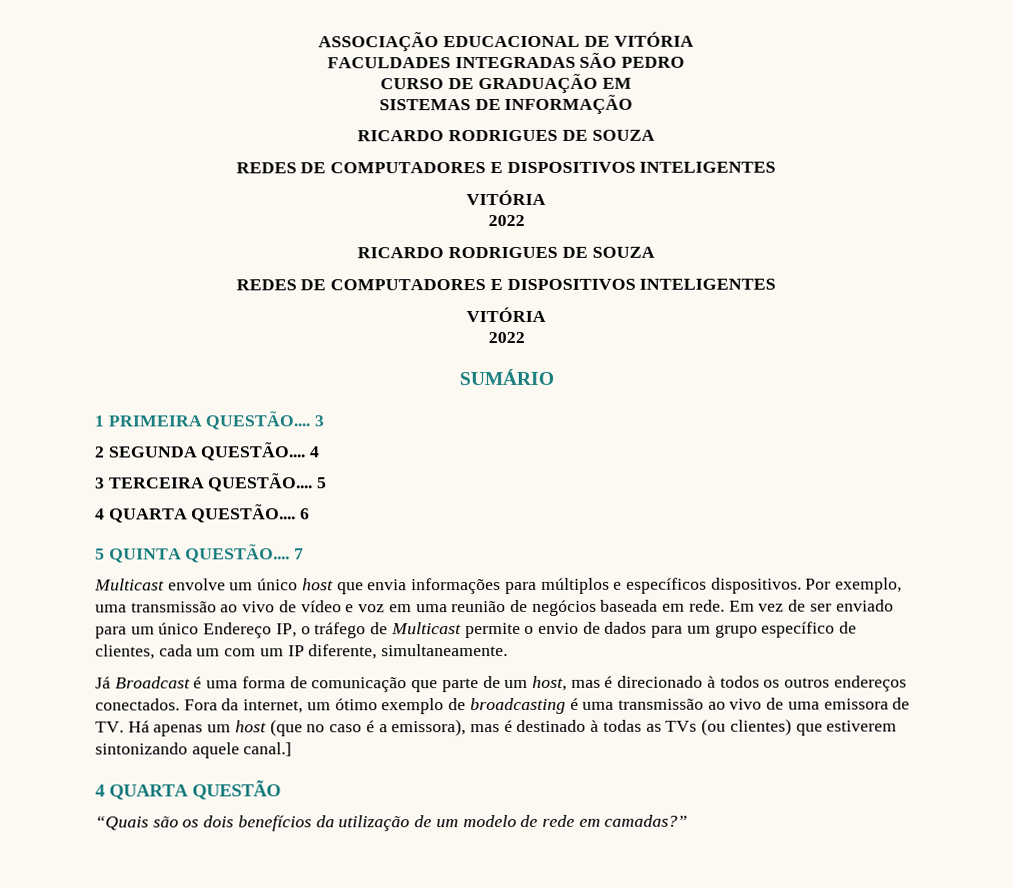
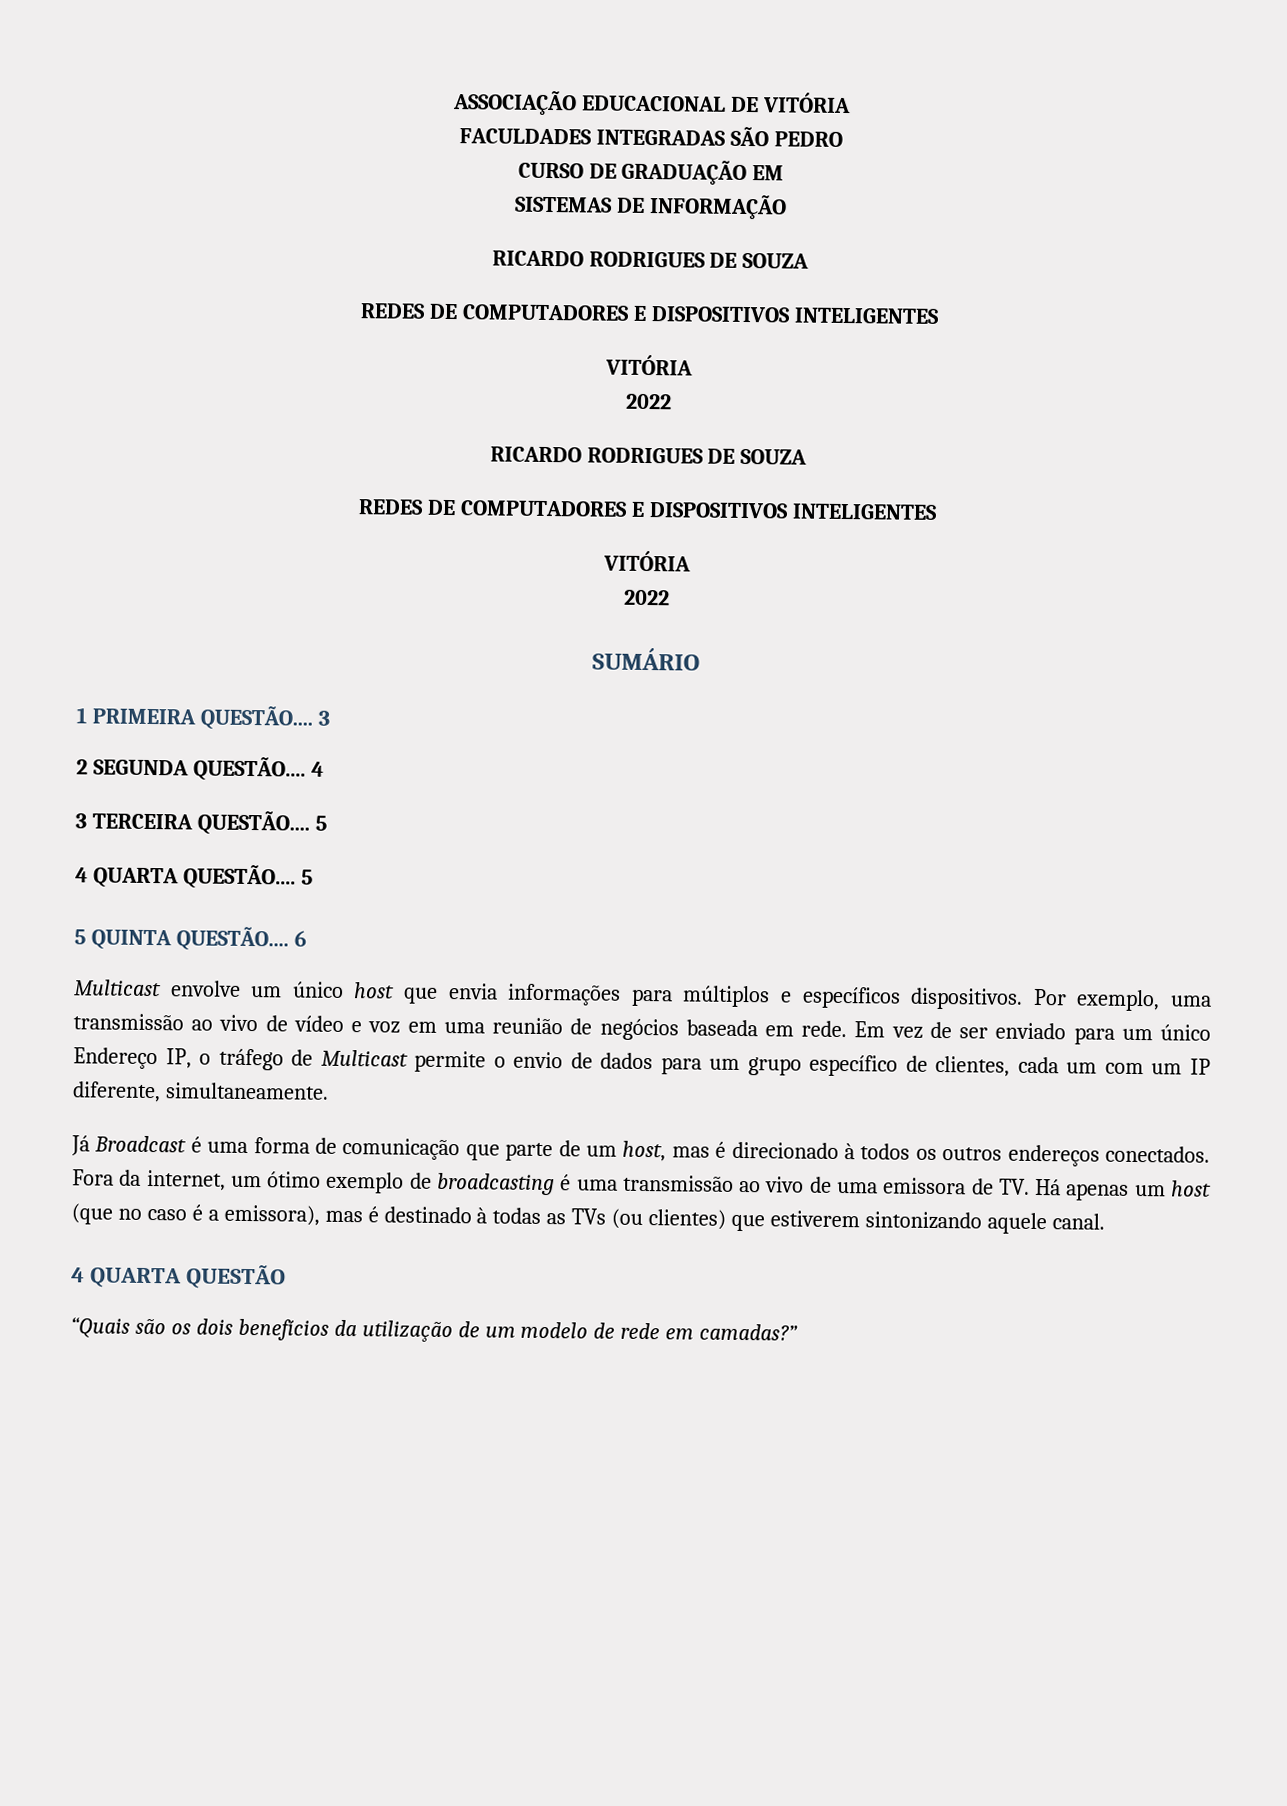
- 4 QUARTA QUESTÃO.... 6
+ 4 QUARTA QUESTÃO.... 5
- 7
+ 6
- Fora da internet, um ótimo exemplo de broadcasting é uma transmissão ao vivo de uma emissora de TV. Há apenas um host (que no caso é a emissora), mas é destinado à todas as TVs (ou clientes) que estiverem sintonizando aquele canal.]
+ Fora da internet, um ótimo exemplo de broadcasting é uma transmissão ao vivo de uma emissora de TV. Há apenas um host (que no caso é a emissora), mas é destinado à todas as TVs (ou clientes) que estiverem sintonizando aquele canal.

